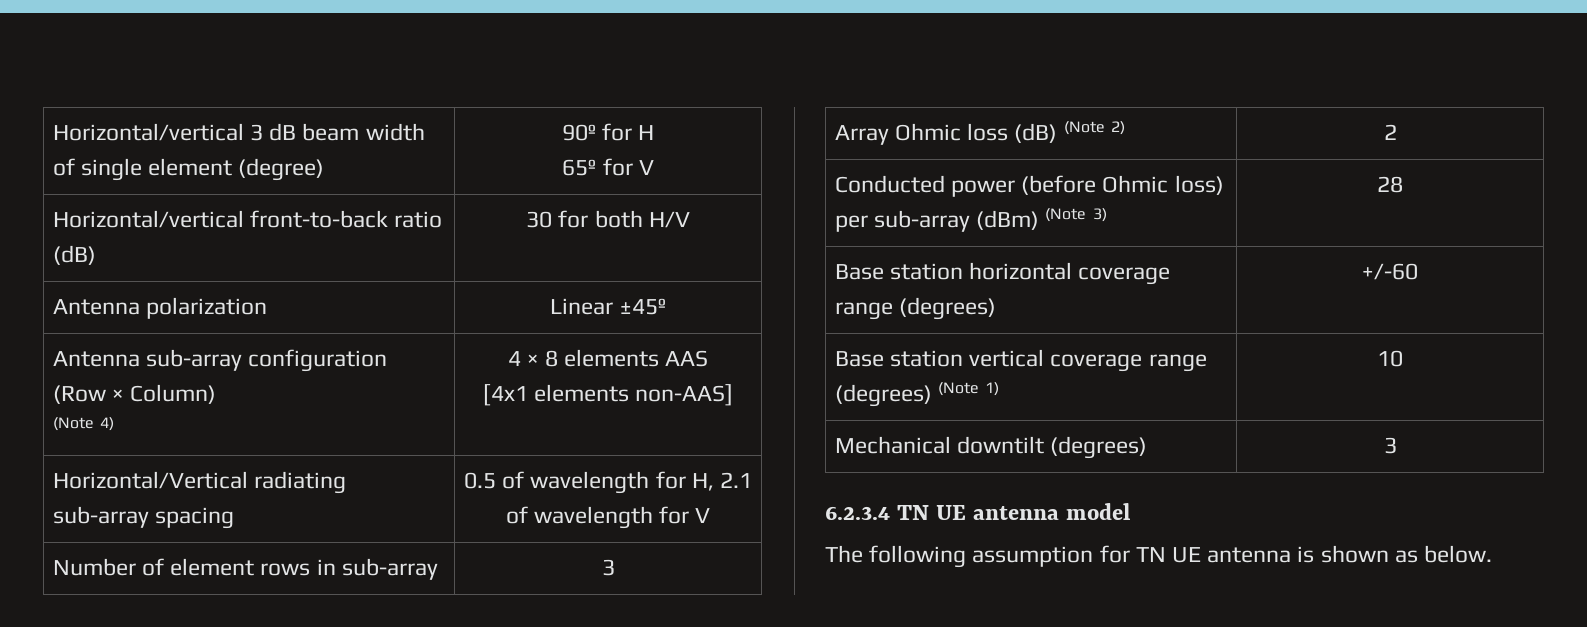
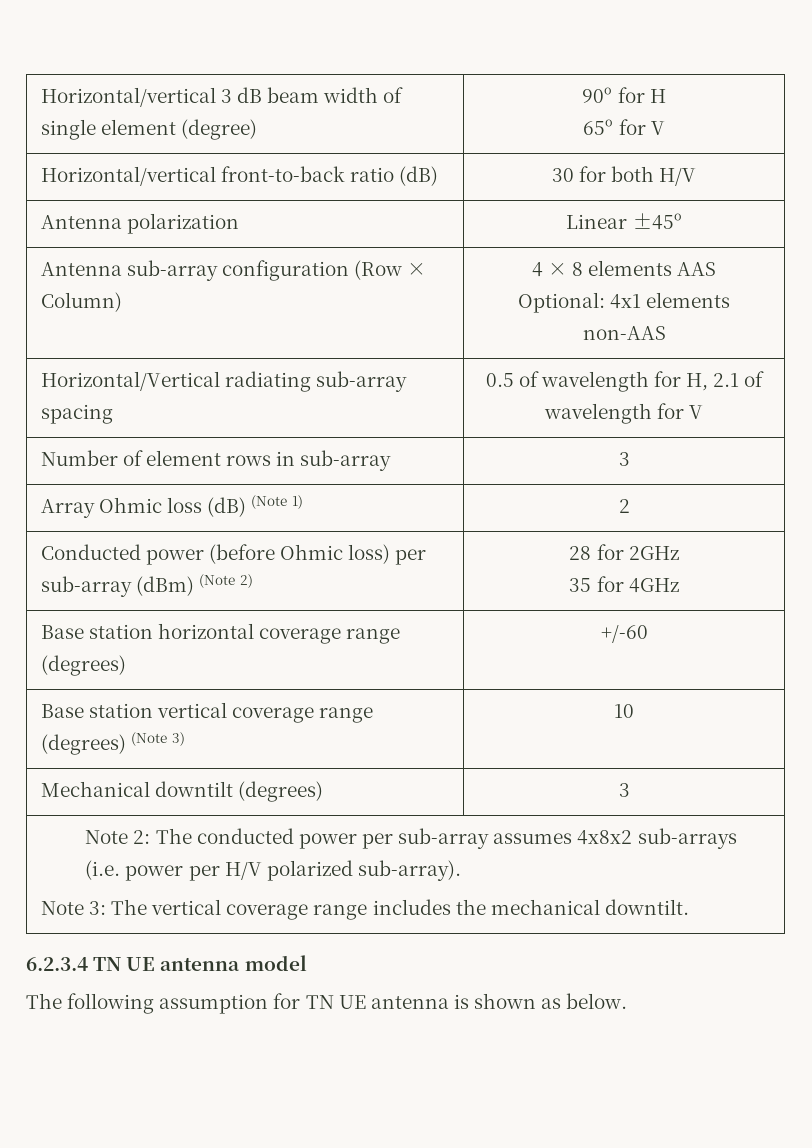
- Antenna sub-array configuration (Row × Column)
- (Note 4) | 4 × 8 elements AAS
- [4x1 elements non-AAS]
+ Antenna sub-array configuration (Row × Column) | 4 × 8 elements AAS
+ Optional: 4x1 elements non-AAS
- Array Ohmic loss (dB) (Note 2) | 2
+ Array Ohmic loss (dB) (Note 1) | 2
- Conducted power (before Ohmic loss) per sub-array (dBm) (Note 3) | 28
+ Conducted power (before Ohmic loss) per sub-array (dBm) (Note 2) | 28 for 2GHz
+ 35 for 4GHz
- Base station vertical coverage range (degrees) (Note 1) | 10
+ Base station vertical coverage range (degrees) (Note 3) | 10
+ Note 2: The conducted power per sub-array assumes 4x8x2 sub-arrays (i.e. power per H/V polarized sub-array).
+ Note 3: The vertical coverage range includes the mechanical downtilt.

